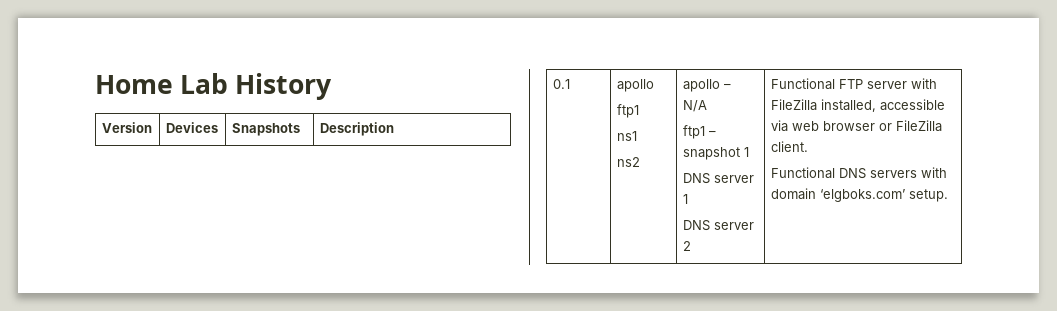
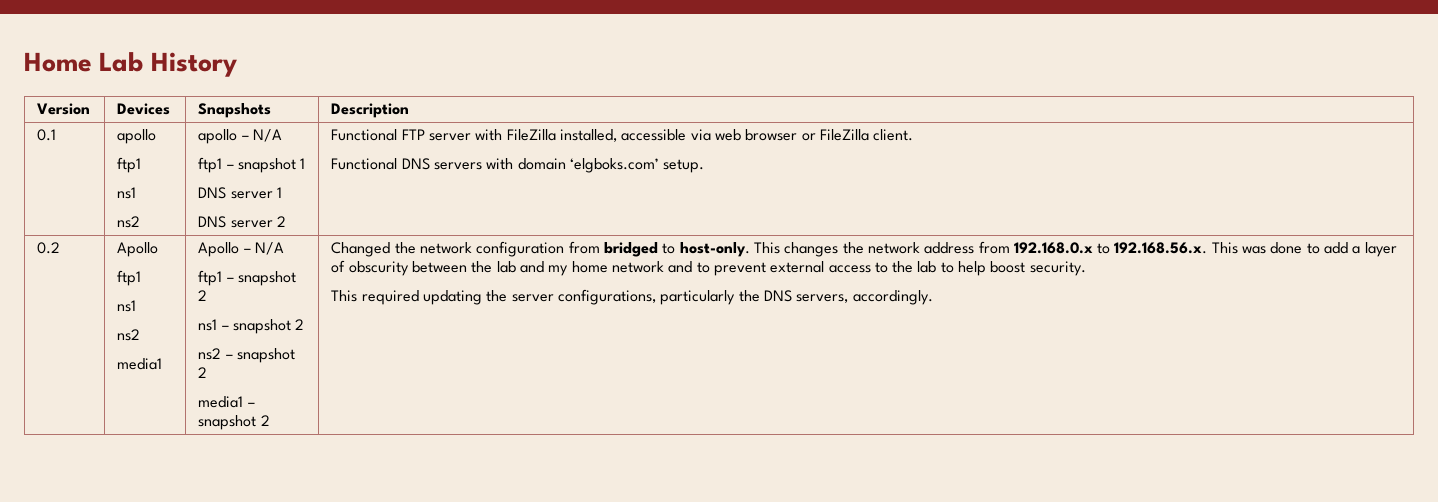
+ 0.2 | Apollo
+ ftp1
+ ns1
+ ns2
+ media1 | Apollo – N/A
+ ftp1 – snapshot 2
+ ns1 – snapshot 2
+ ns2 – snapshot 2
+ media1 – snapshot 2 | Changed the network configuration from bridged to host-only. This changes the network address from 192.168.0.x to 192.168.56.x. This was done to add a layer of obscurity between the lab and my home network and to prevent external access to the lab to help boost security.
+ This required updating the server configurations, particularly the DNS servers, accordingly.

